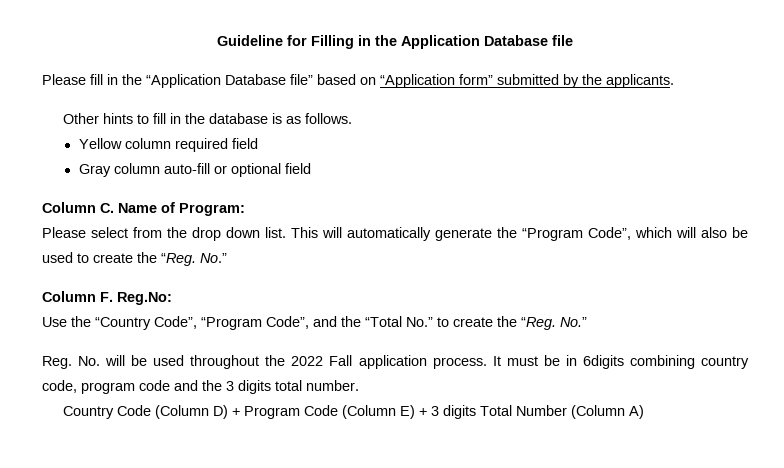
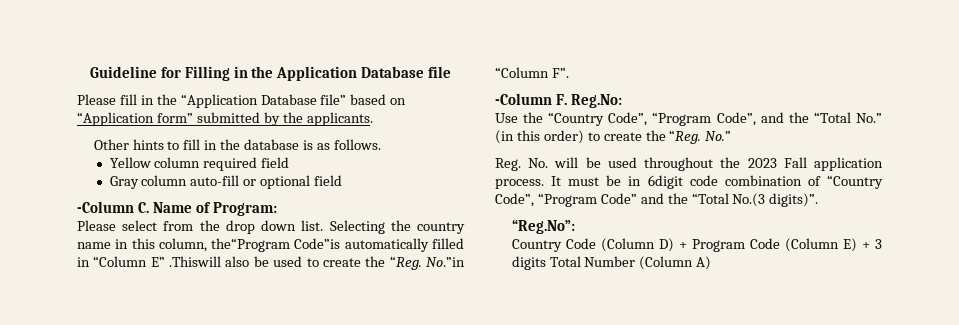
- Column C. Name of Program:
+ -Column C. Name of Program:
- This will automatically generate the “Program Code”, which will also be used to create the “Reg. No.”
- Column F. Reg.No:
+ Selecting the country name in this column, the“Program Code”is automatically filled in “Column E” .Thiswill also be used to create the “Reg. No.”in “Column F”.
+ -Column F. Reg.No:
- Use the “Country Code”, “Program Code”, and the “Total No.” to create the “Reg. No.”
+ Use the “Country Code”, “Program Code”, and the “Total No.” (in this order) to create the “Reg. No.”
- Reg. No. will be used throughout the 2022 Fall application process.
+ Reg. No. will be used throughout the 2023 Fall application process.
- It must be in 6digits combining country code, program code and the 3 digits total number.
+ It must be in 6digit code combination of “Country Code”, “Program Code” and the “Total No.(3 digits)”.
+ “Reg.No”:

